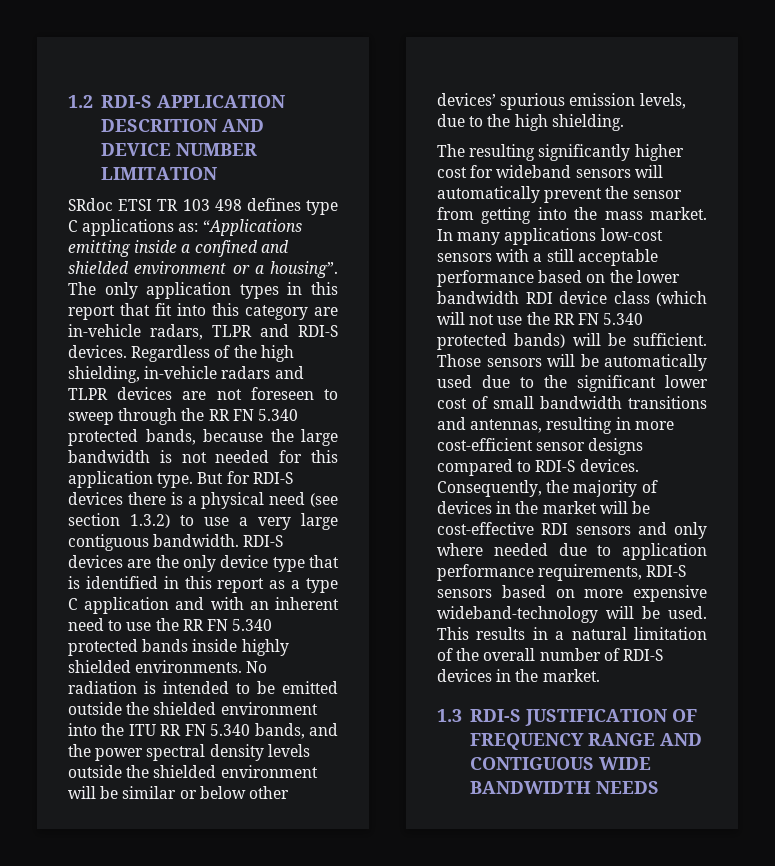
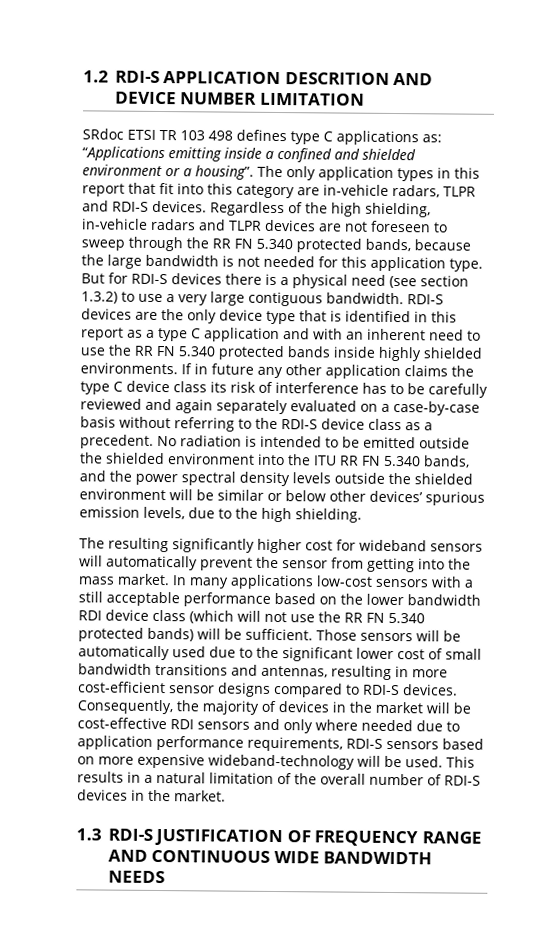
+ If in future any other application claims the type C device class its risk of interference has to be carefully reviewed and again separately evaluated on a case-by-case basis without referring to the RDI-S device class as a precedent.
- 1.3 RDI-S JUSTIFICATION OF FREQUENCY RANGE AND CONTIGUOUS WIDE BANDWIDTH NEEDS
+ 1.3 RDI-S JUSTIFICATION OF FREQUENCY RANGE AND CONTINUOUS WIDE BANDWIDTH NEEDS

